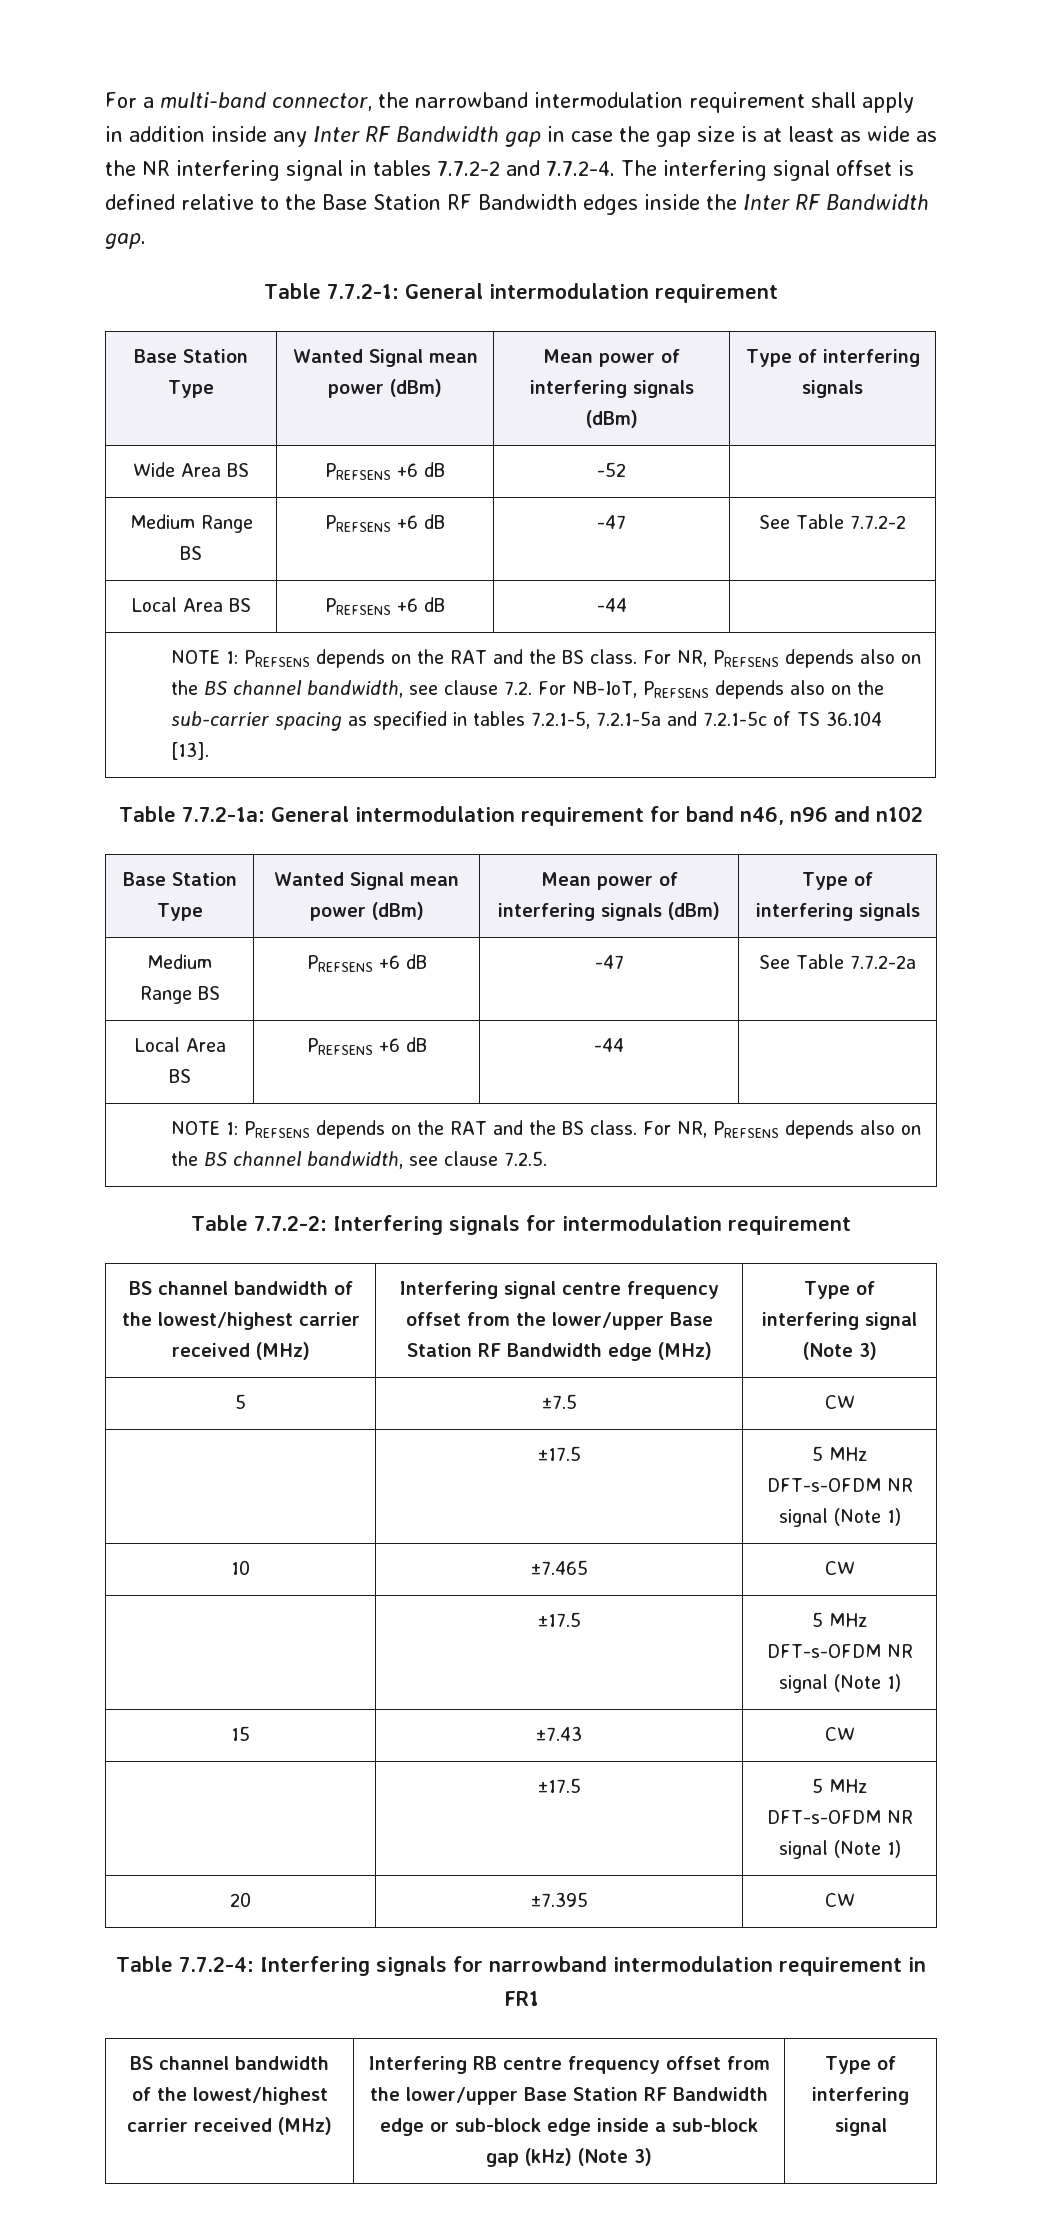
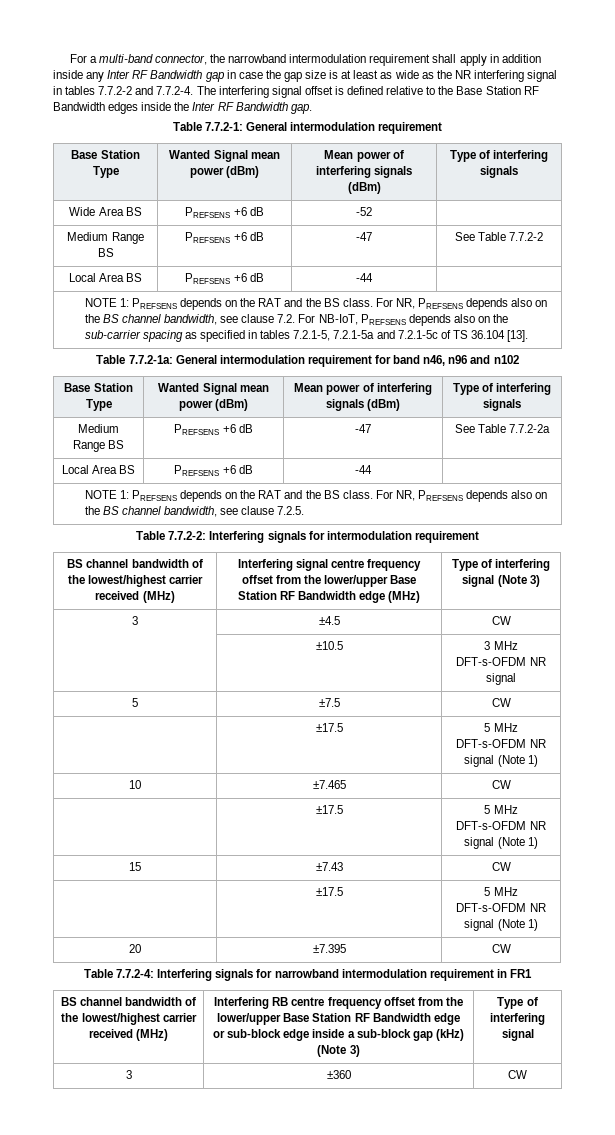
+ 3 | ±4.5 | CW
+ | ±10.5 | 3 MHz DFT-s-OFDM NR signal
+ 3 | ±360 | CW

